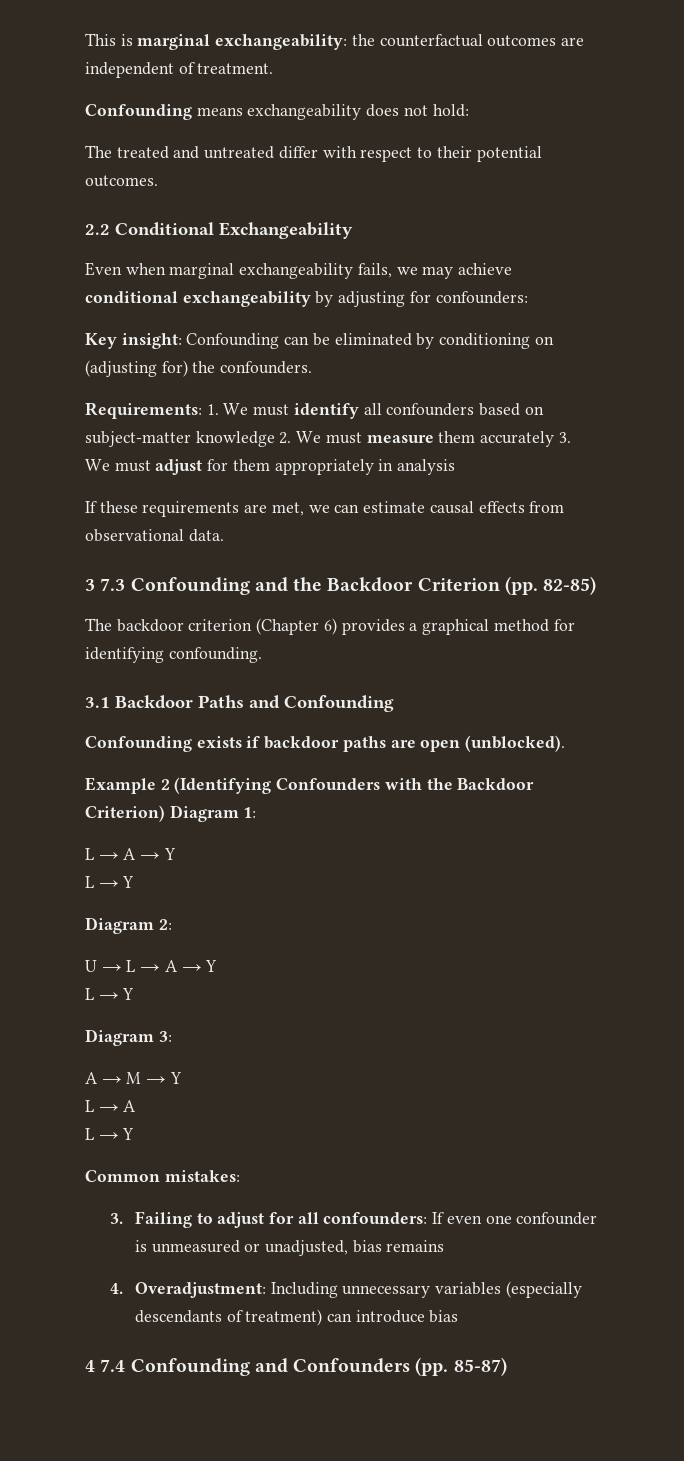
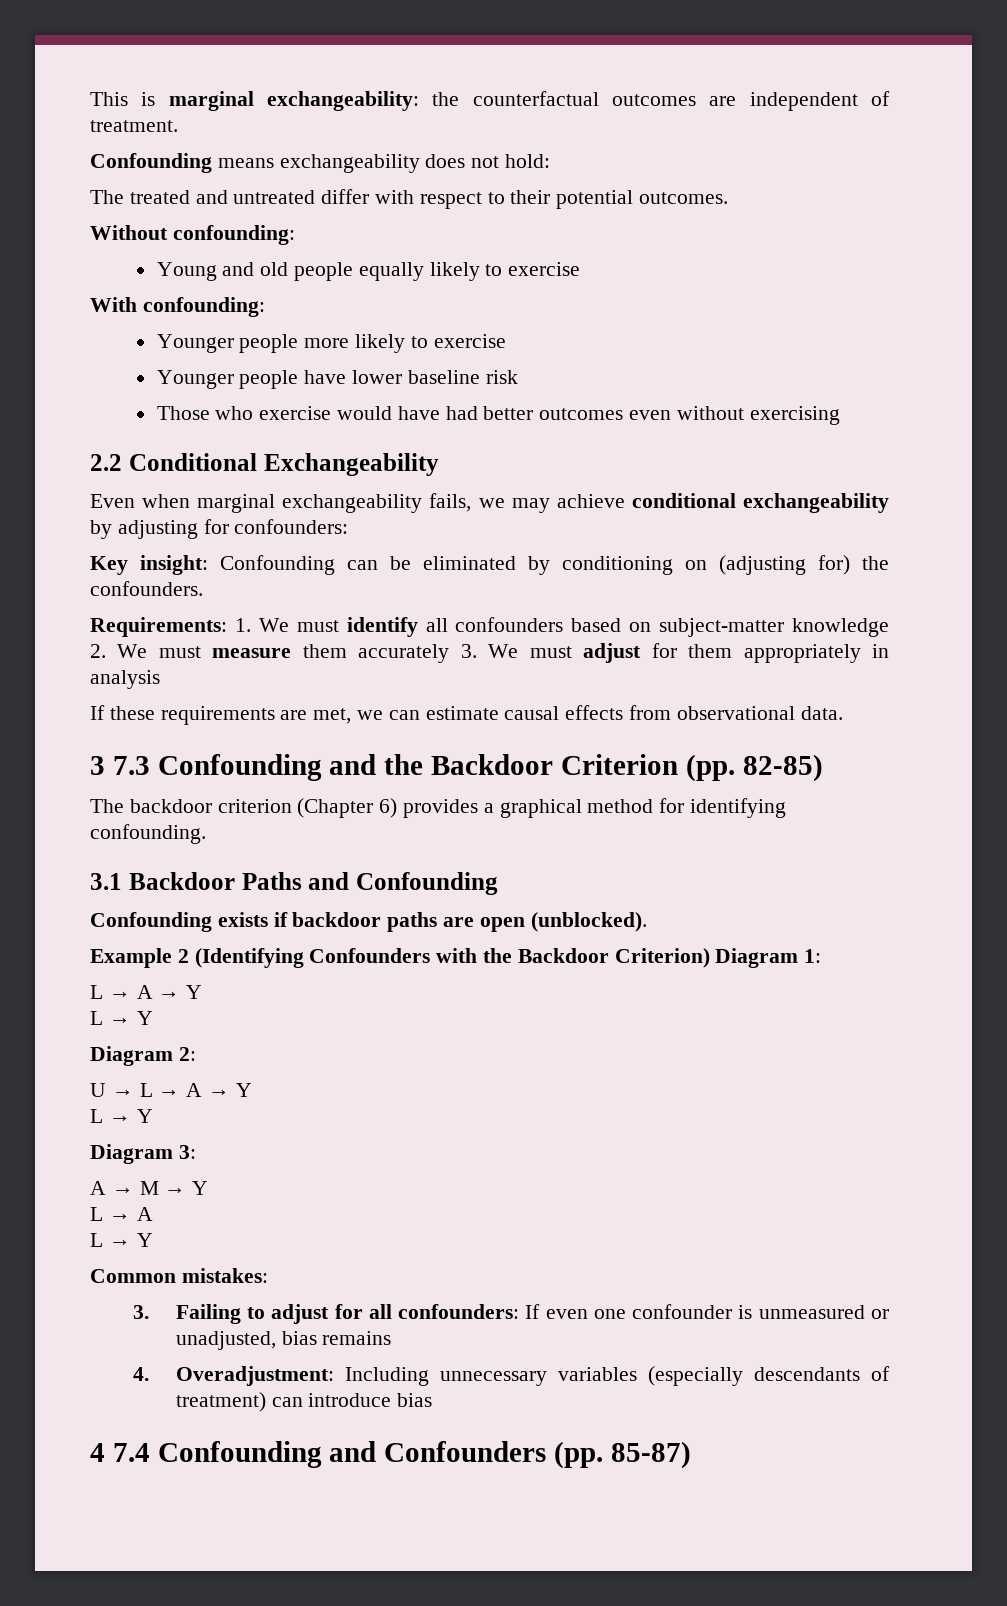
+ Without confounding:
+ Young and old people equally likely to exercise
+ With confounding:
+ Younger people more likely to exercise
+ Younger people have lower baseline risk
+ Those who exercise would have had better outcomes even without exercising

